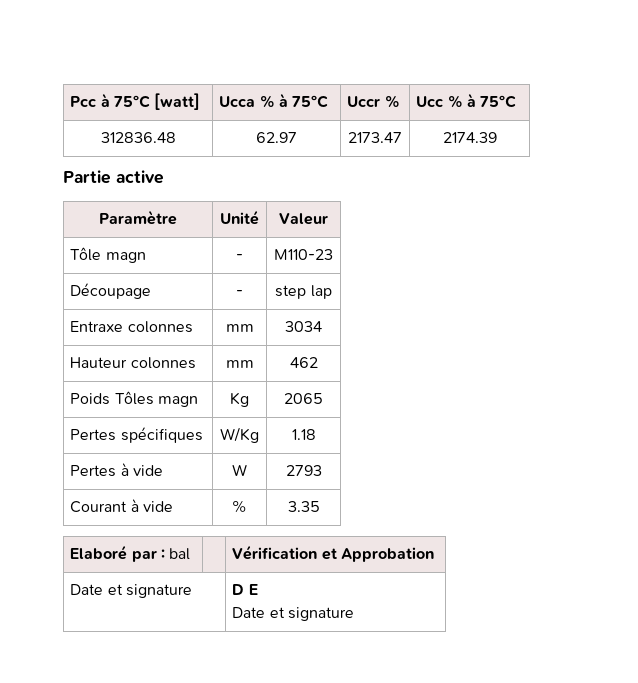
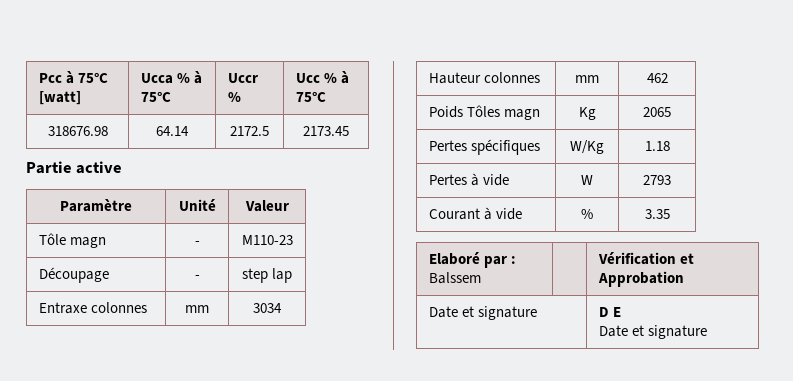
- 312836.48 | 62.97 | 2173.47 | 2174.39
+ 318676.98 | 64.14 | 2172.5 | 2173.45
- Elaboré par : bal | | Vérification et Approbation
+ Elaboré par : Balssem | | Vérification et Approbation

